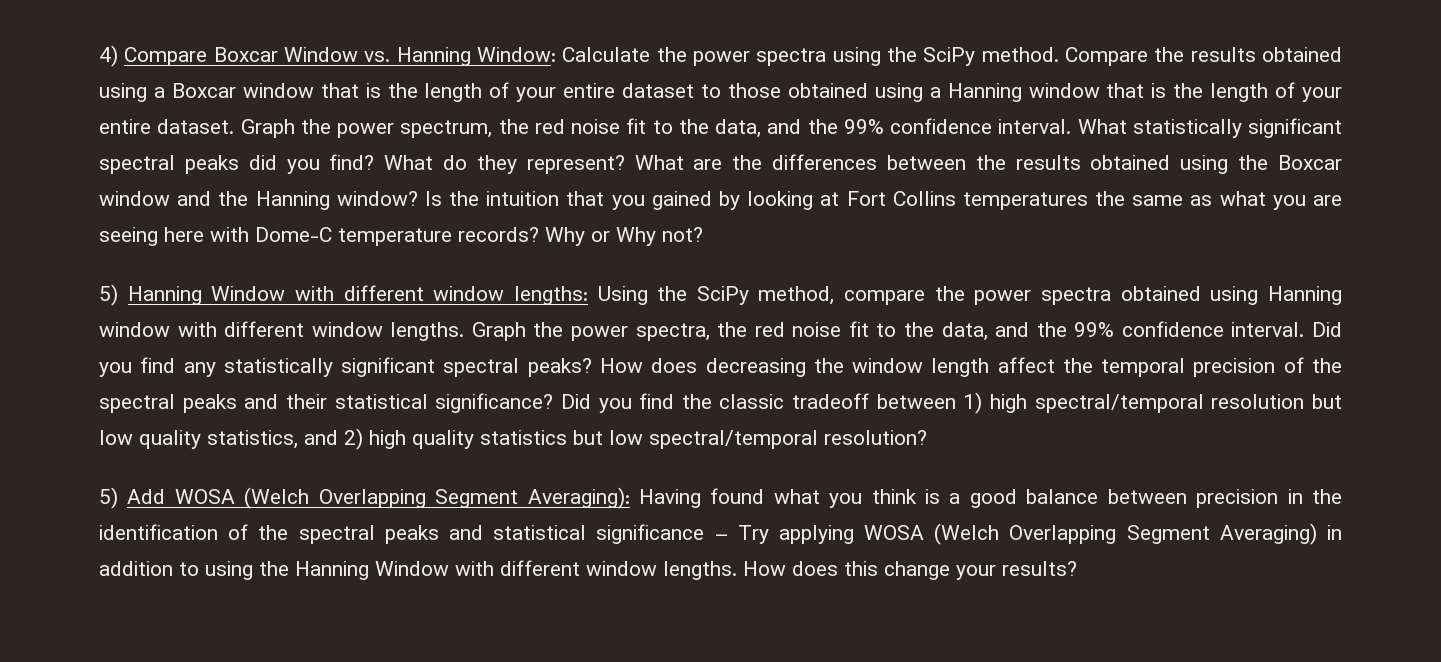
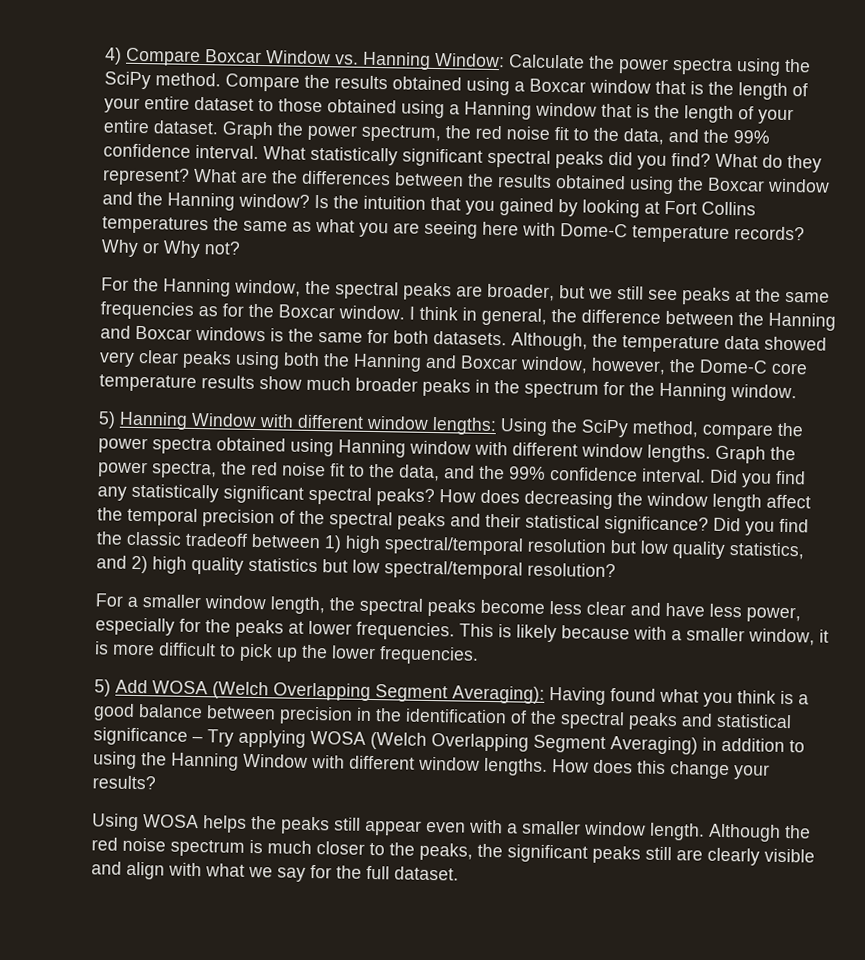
+ For the Hanning window, the spectral peaks are broader, but we still see peaks at the same frequencies as for the Boxcar window. I think in general, the difference between the Hanning and Boxcar windows is the same for both datasets. Although, the temperature data showed very clear peaks using both the Hanning and Boxcar window, however, the Dome-C core temperature results show much broader peaks in the spectrum for the Hanning window.
+ For a smaller window length, the spectral peaks become less clear and have less power, especially for the peaks at lower frequencies. This is likely because with a smaller window, it is more difficult to pick up the lower frequencies.
+ Using WOSA helps the peaks still appear even with a smaller window length. Although the red noise spectrum is much closer to the peaks, the significant peaks still are clearly visible and align with what we say for the full dataset.

